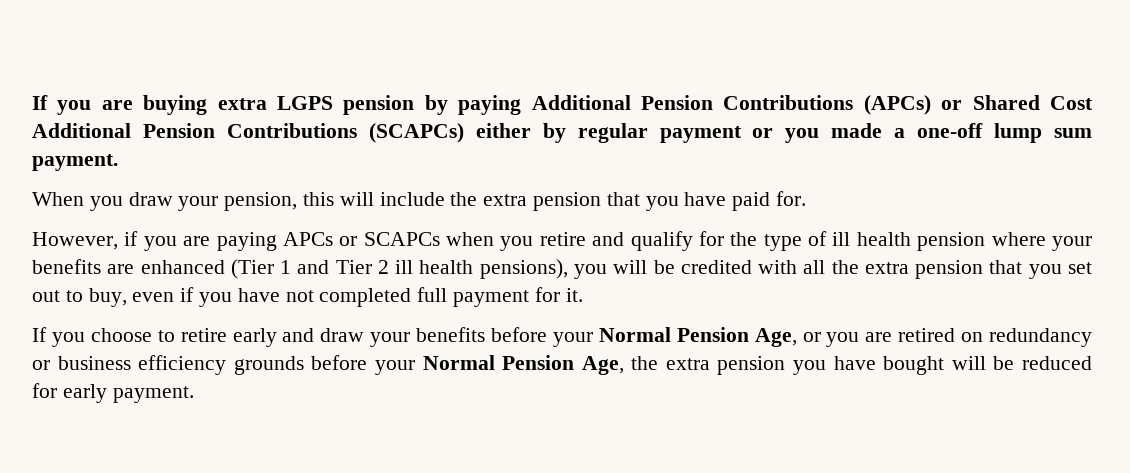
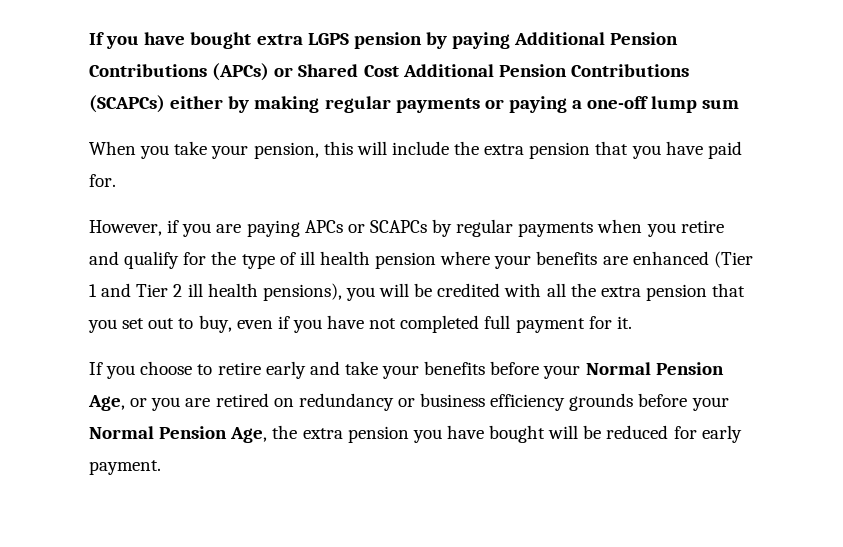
- If you are buying extra LGPS pension by paying Additional Pension Contributions (APCs) or Shared Cost Additional Pension Contributions (SCAPCs) either by regular payment or you made a one-off lump sum payment.
+ If you have bought extra LGPS pension by paying Additional Pension Contributions (APCs) or Shared Cost Additional Pension Contributions (SCAPCs) either by making regular payments or paying a one-off lump sum
- When you draw your pension, this will include the extra pension that you have paid for.
+ When you take your pension, this will include the extra pension that you have paid for.
- However, if you are paying APCs or SCAPCs when you retire and qualify for the type of ill health pension where your benefits are enhanced (Tier 1 and Tier 2 ill health pensions), you will be credited with all the extra pension that you set out to buy, even if you have not completed full payment for it.
+ However, if you are paying APCs or SCAPCs by regular payments when you retire and qualify for the type of ill health pension where your benefits are enhanced (Tier 1 and Tier 2 ill health pensions), you will be credited with all the extra pension that you set out to buy, even if you have not completed full payment for it.
- If you choose to retire early and draw your benefits before your Normal Pension Age, or you are retired on redundancy or business efficiency grounds before your Normal Pension Age, the extra pension you have bought will be reduced for early payment.
+ If you choose to retire early and take your benefits before your Normal Pension Age, or you are retired on redundancy or business efficiency grounds before your Normal Pension Age, the extra pension you have bought will be reduced for early payment.

